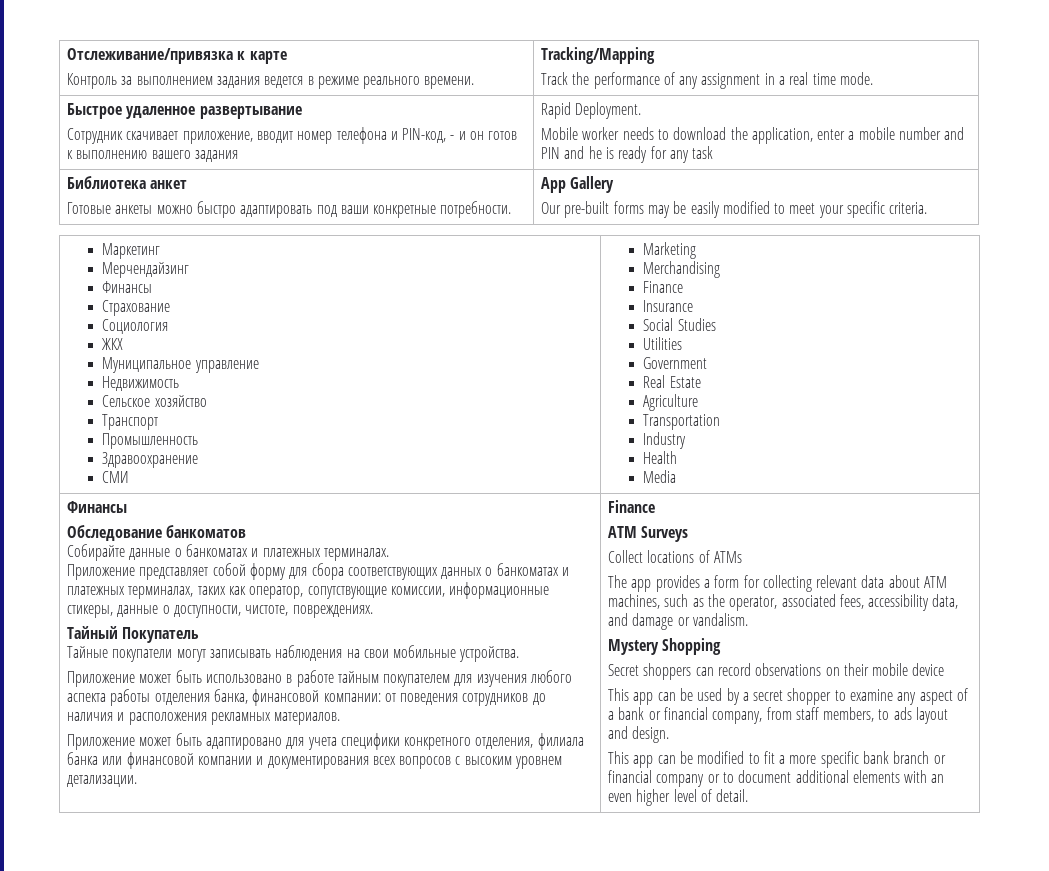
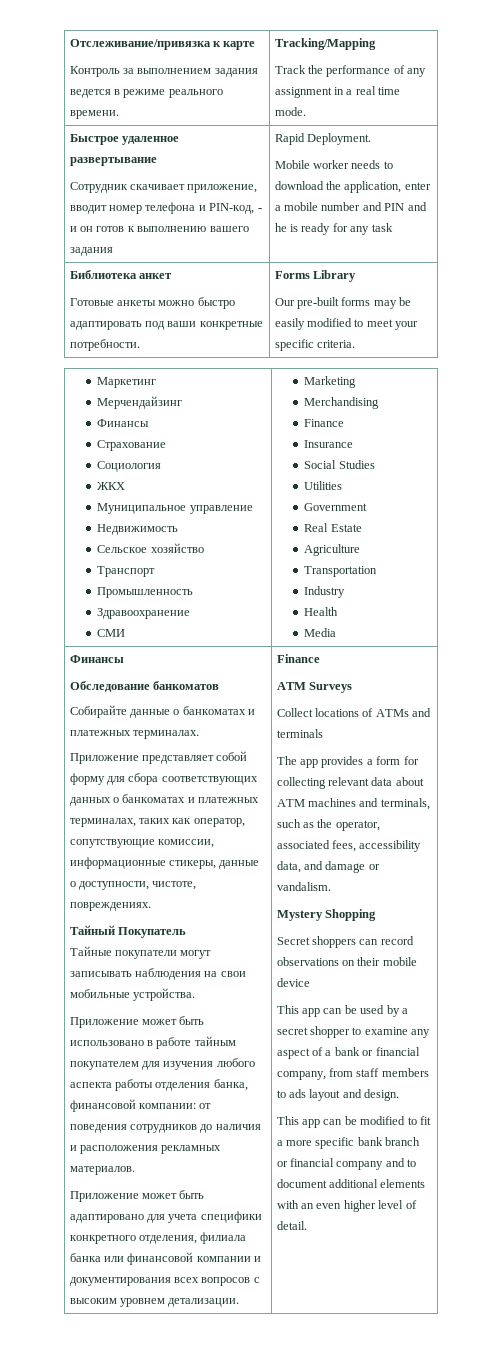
  Библиотека анкет
- Готовые анкеты можно быстро адаптировать под ваши конкретные потребности. | App Gallery
+ Готовые анкеты можно быстро адаптировать под ваши конкретные потребности. | Forms Library
- Collect locations of ATMs
+ Collect locations of ATMs and terminals
- The app provides a form for collecting relevant data about ATM machines, such as the operator, associated fees, accessibility data, and damage or vandalism.
+ The app provides a form for collecting relevant data about ATM machines and terminals, such as the operator, associated fees, accessibility data, and damage or vandalism.
- This app can be used by a secret shopper to examine any aspect of a bank or financial company, from staff members, to ads layout and design.
+ This app can be used by a secret shopper to examine any aspect of a bank or financial company, from staff members to ads layout and design.
- This app can be modified to fit a more specific bank branch or financial company or to document additional elements with an even higher level of detail.
+ This app can be modified to fit a more specific bank branch or financial company and to document additional elements with an even higher level of detail.

